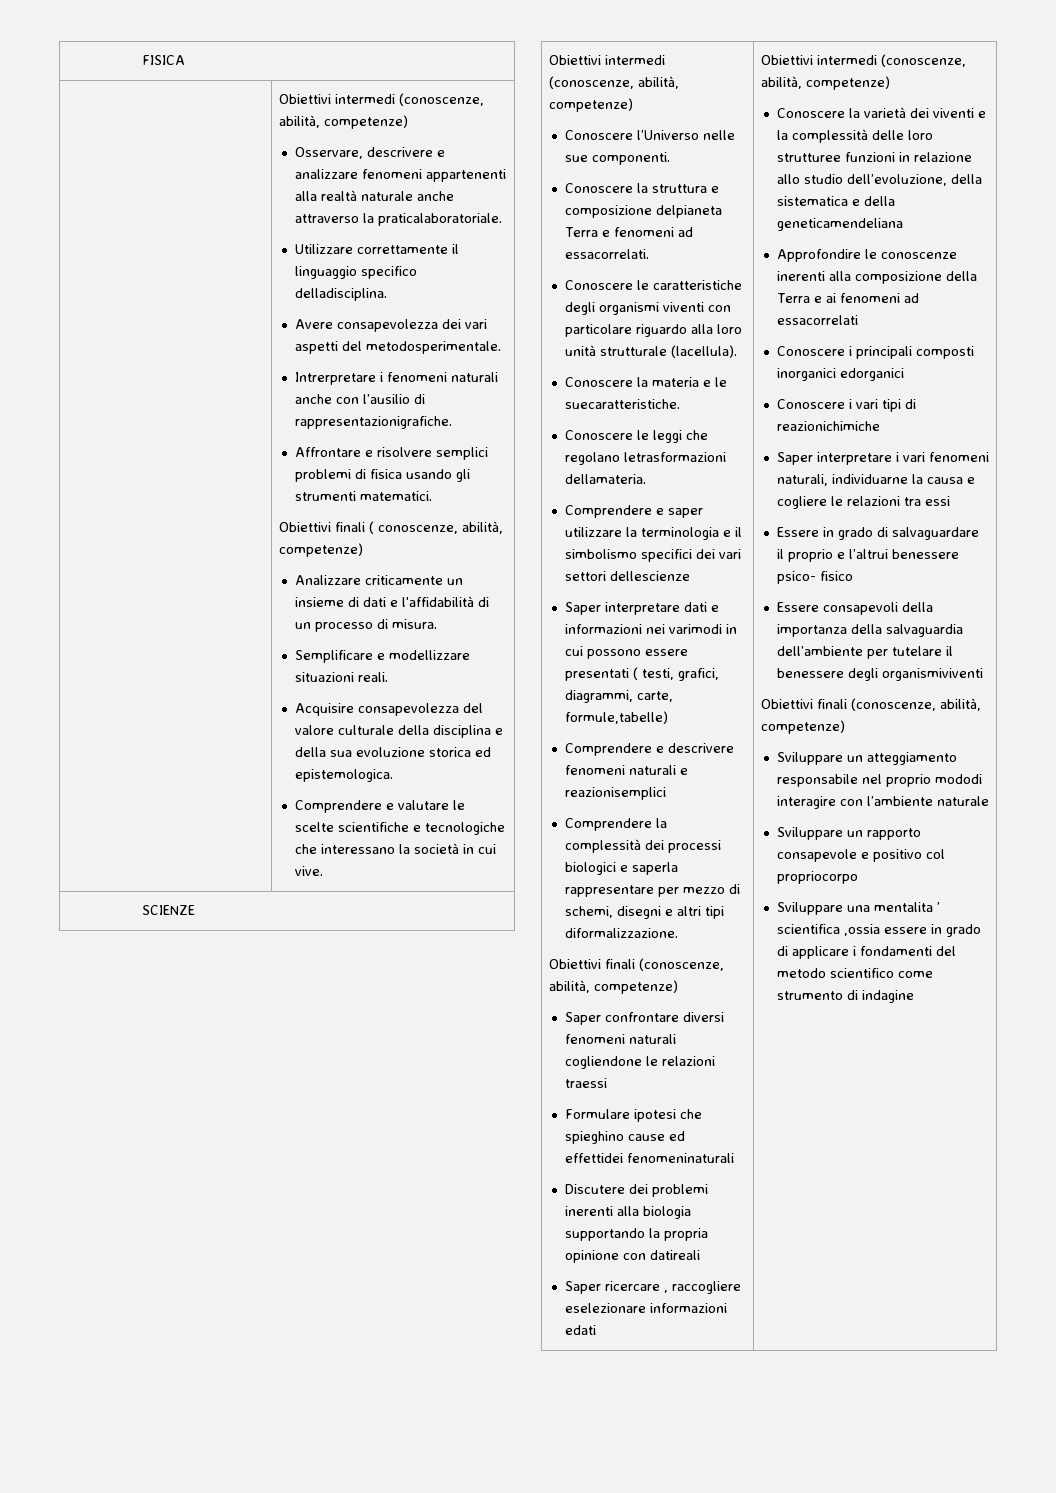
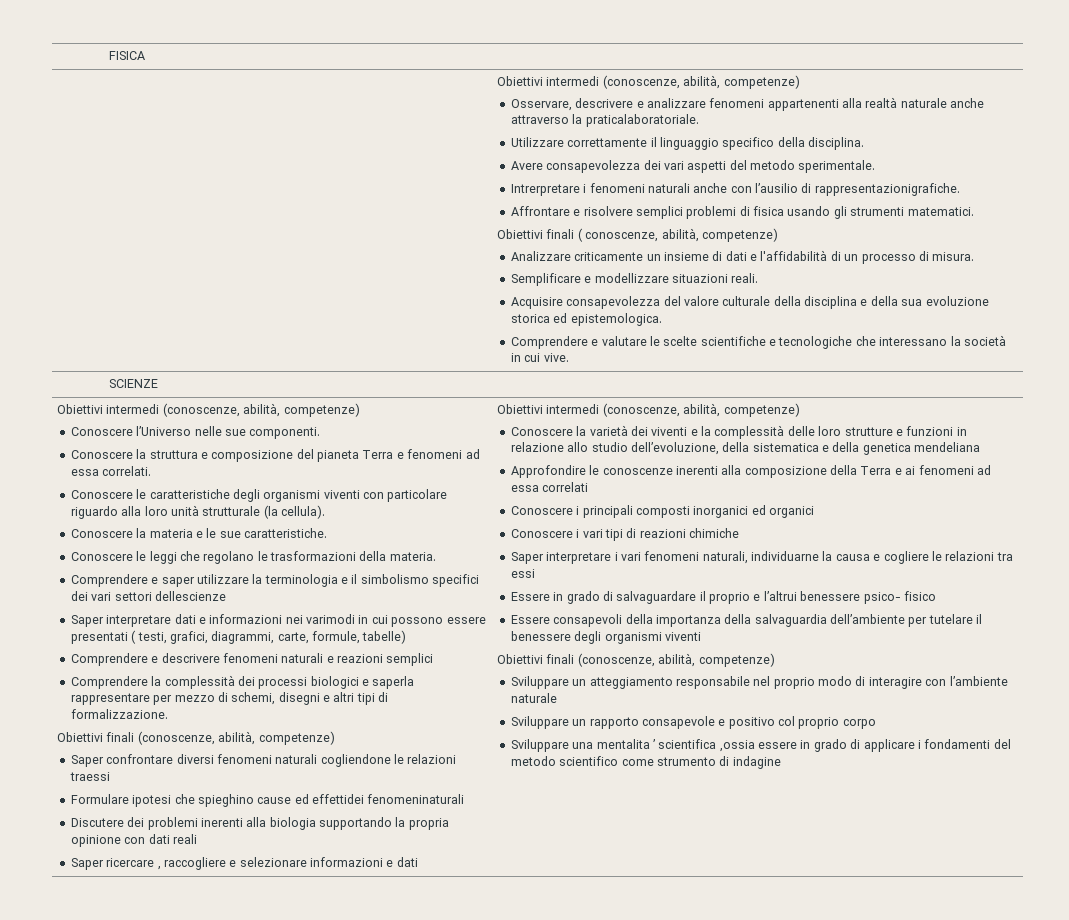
- Utilizzare correttamente il linguaggio specifico delladisciplina.
+ Utilizzare correttamente il linguaggio specifico della disciplina.
- Avere consapevolezza dei vari aspetti del metodosperimentale.
+ Avere consapevolezza dei vari aspetti del metodo sperimentale.
- Conoscere la struttura e composizione delpianeta Terra e fenomeni ad essacorrelati.
+ Conoscere la struttura e composizione del pianeta Terra e fenomeni ad essa correlati.
- Conoscere le caratteristiche degli organismi viventi con particolare riguardo alla loro unità strutturale (lacellula).
+ Conoscere le caratteristiche degli organismi viventi con particolare riguardo alla loro unità strutturale (la cellula).
- Conoscere la materia e le suecaratteristiche.
+ Conoscere la materia e le sue caratteristiche.
- Conoscere le leggi che regolano letrasformazioni dellamateria.
+ Conoscere le leggi che regolano le trasformazioni della materia.
- Saper interpretare dati e informazioni nei varimodi in cui possono essere presentati ( testi, grafici, diagrammi, carte, formule,tabelle)
+ Saper interpretare dati e informazioni nei varimodi in cui possono essere presentati ( testi, grafici, diagrammi, carte, formule, tabelle)
- Comprendere e descrivere fenomeni naturali e reazionisemplici
+ Comprendere e descrivere fenomeni naturali e reazioni semplici
- Comprendere la complessità dei processi biologici e saperla rappresentare per mezzo di schemi, disegni e altri tipi diformalizzazione.
+ Comprendere la complessità dei processi biologici e saperla rappresentare per mezzo di schemi, disegni e altri tipi di formalizzazione.
- Discutere dei problemi inerenti alla biologia supportando la propria opinione con datireali
+ Discutere dei problemi inerenti alla biologia supportando la propria opinione con dati reali
- Saper ricercare , raccogliere eselezionare informazioni edati
+ Saper ricercare , raccogliere e selezionare informazioni e dati
- Conoscere la varietà dei viventi e la complessità delle loro strutturee funzioni in relazione allo studio dell’evoluzione, della sistematica e della geneticamendeliana
+ Conoscere la varietà dei viventi e la complessità delle loro strutture e funzioni in relazione allo studio dell’evoluzione, della sistematica e della genetica mendeliana
- Approfondire le conoscenze inerenti alla composizione della Terra e ai fenomeni ad essacorrelati
+ Approfondire le conoscenze inerenti alla composizione della Terra e ai fenomeni ad essa correlati
- Conoscere i principali composti inorganici edorganici
+ Conoscere i principali composti inorganici ed organici
- Conoscere i vari tipi di reazionichimiche
+ Conoscere i vari tipi di reazioni chimiche
- Essere consapevoli della importanza della salvaguardia dell’ambiente per tutelare il benessere degli organismiviventi
+ Essere consapevoli della importanza della salvaguardia dell’ambiente per tutelare il benessere degli organismi viventi
- Sviluppare un atteggiamento responsabile nel proprio mododi interagire con l’ambiente naturale
+ Sviluppare un atteggiamento responsabile nel proprio modo di interagire con l’ambiente naturale
- Sviluppare un rapporto consapevole e positivo col propriocorpo
+ Sviluppare un rapporto consapevole e positivo col proprio corpo

